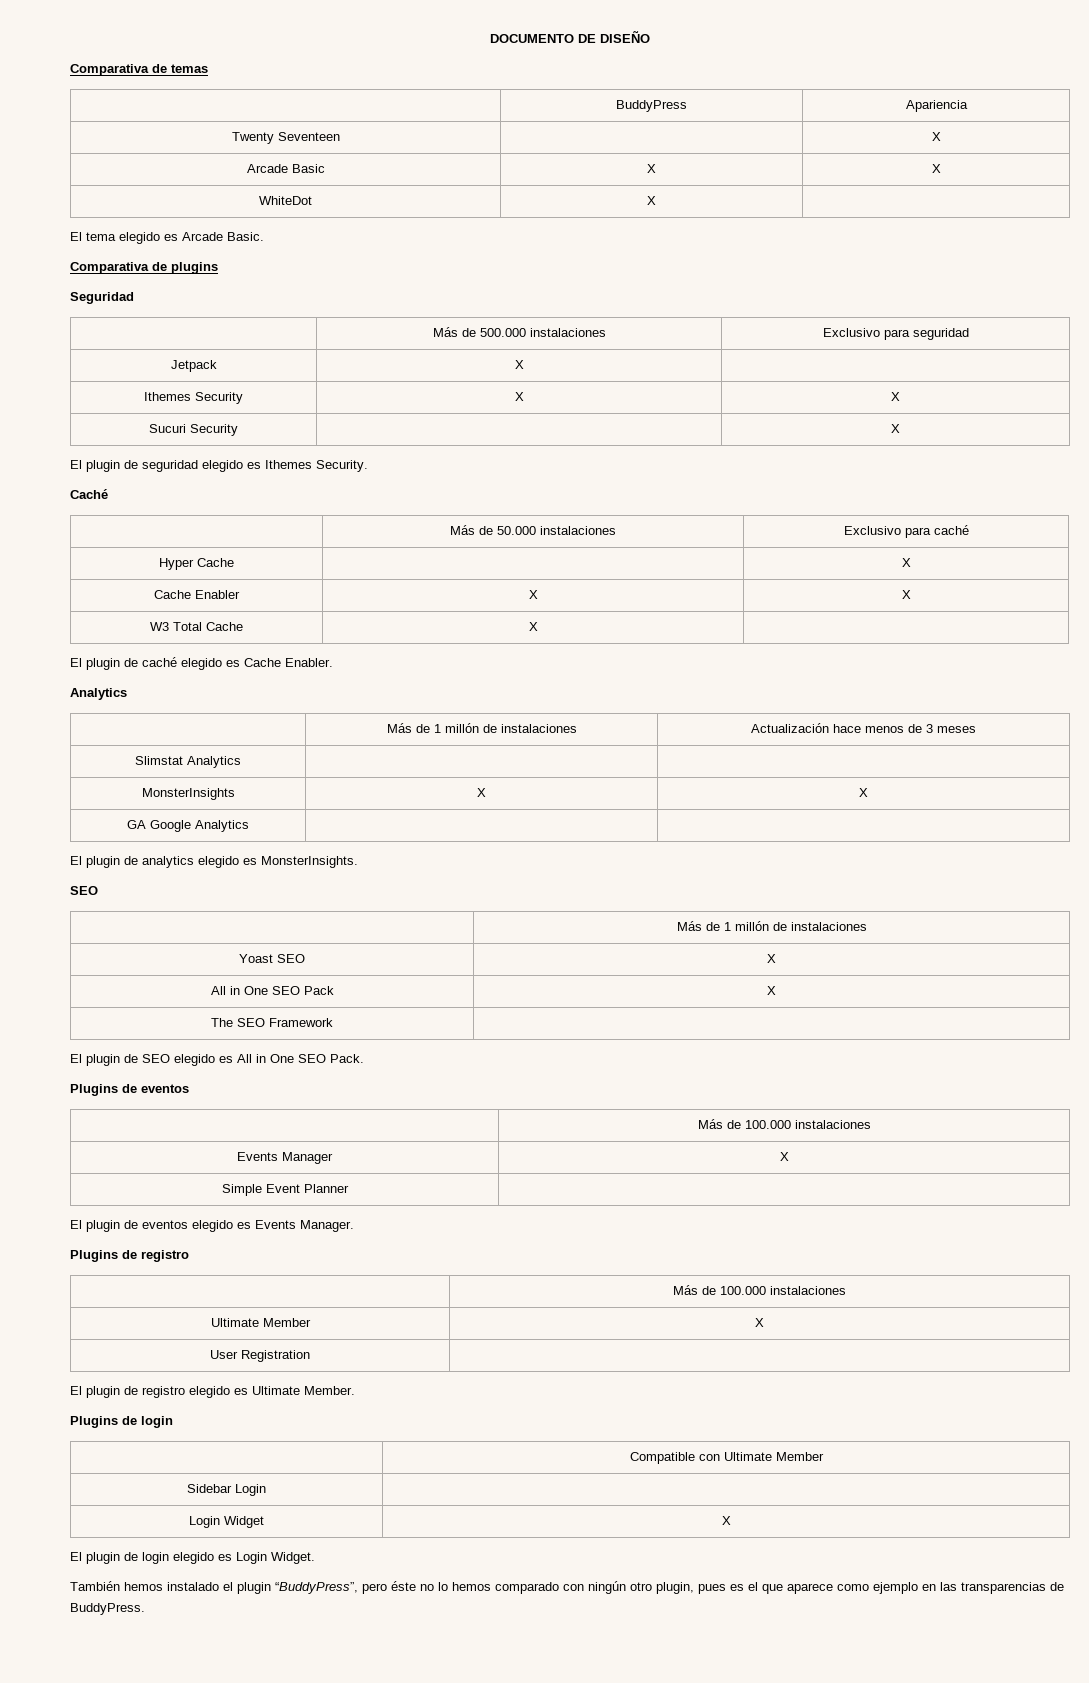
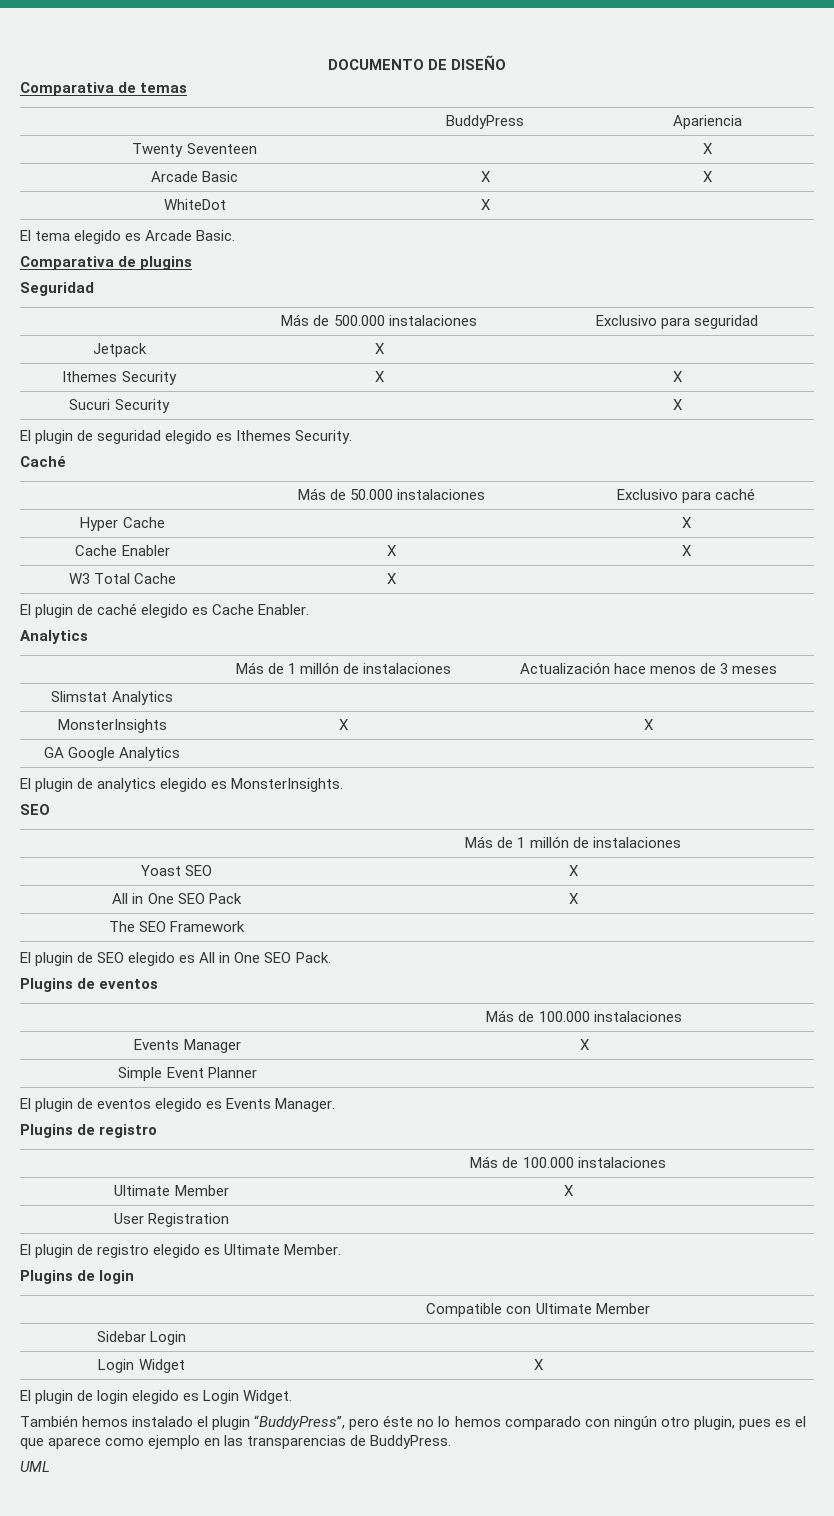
+ UML

